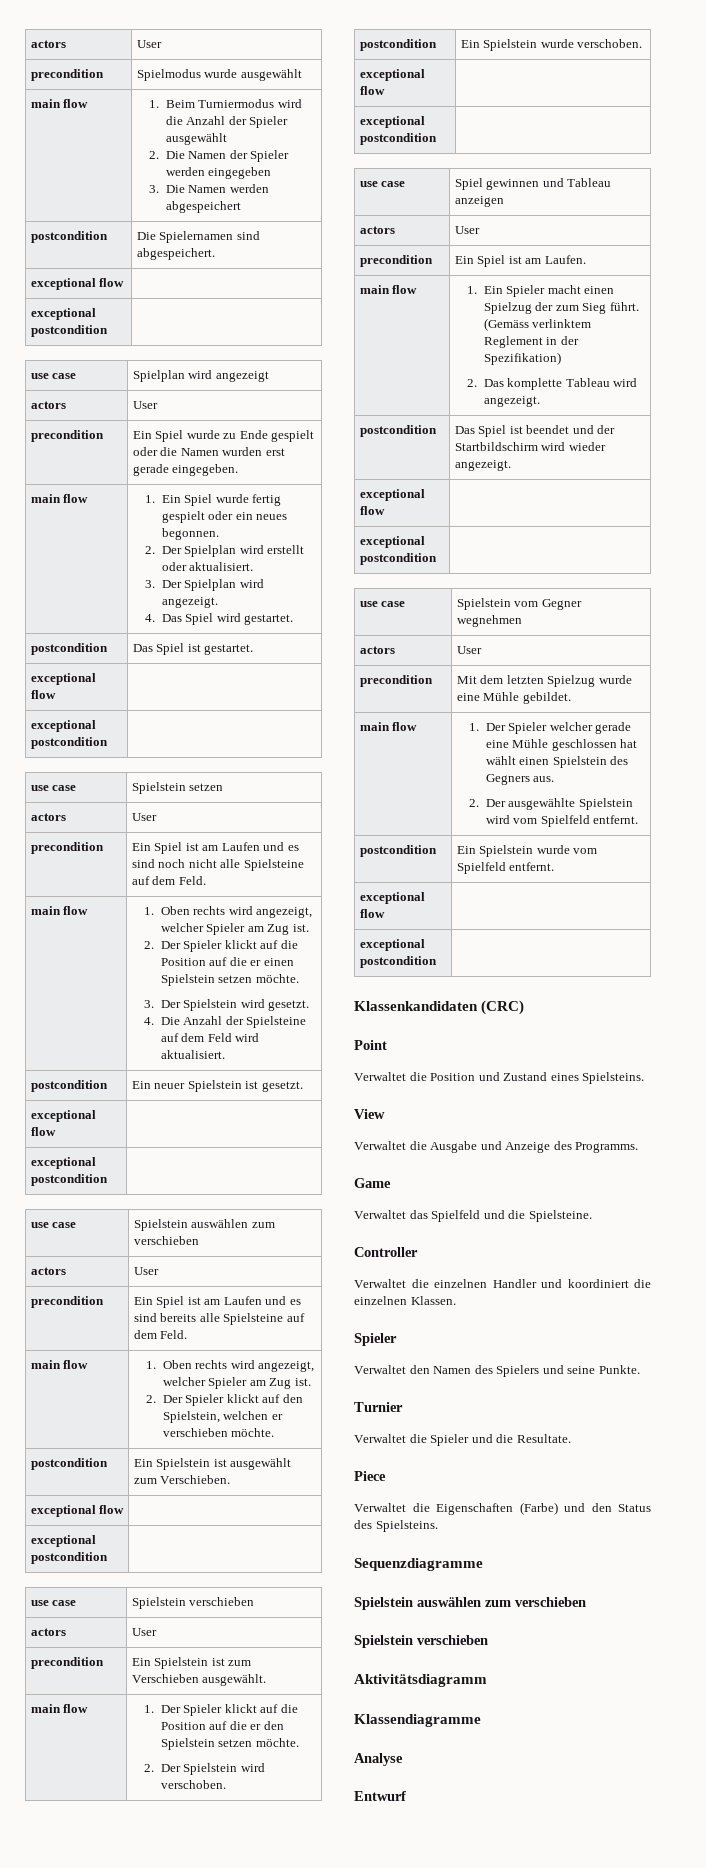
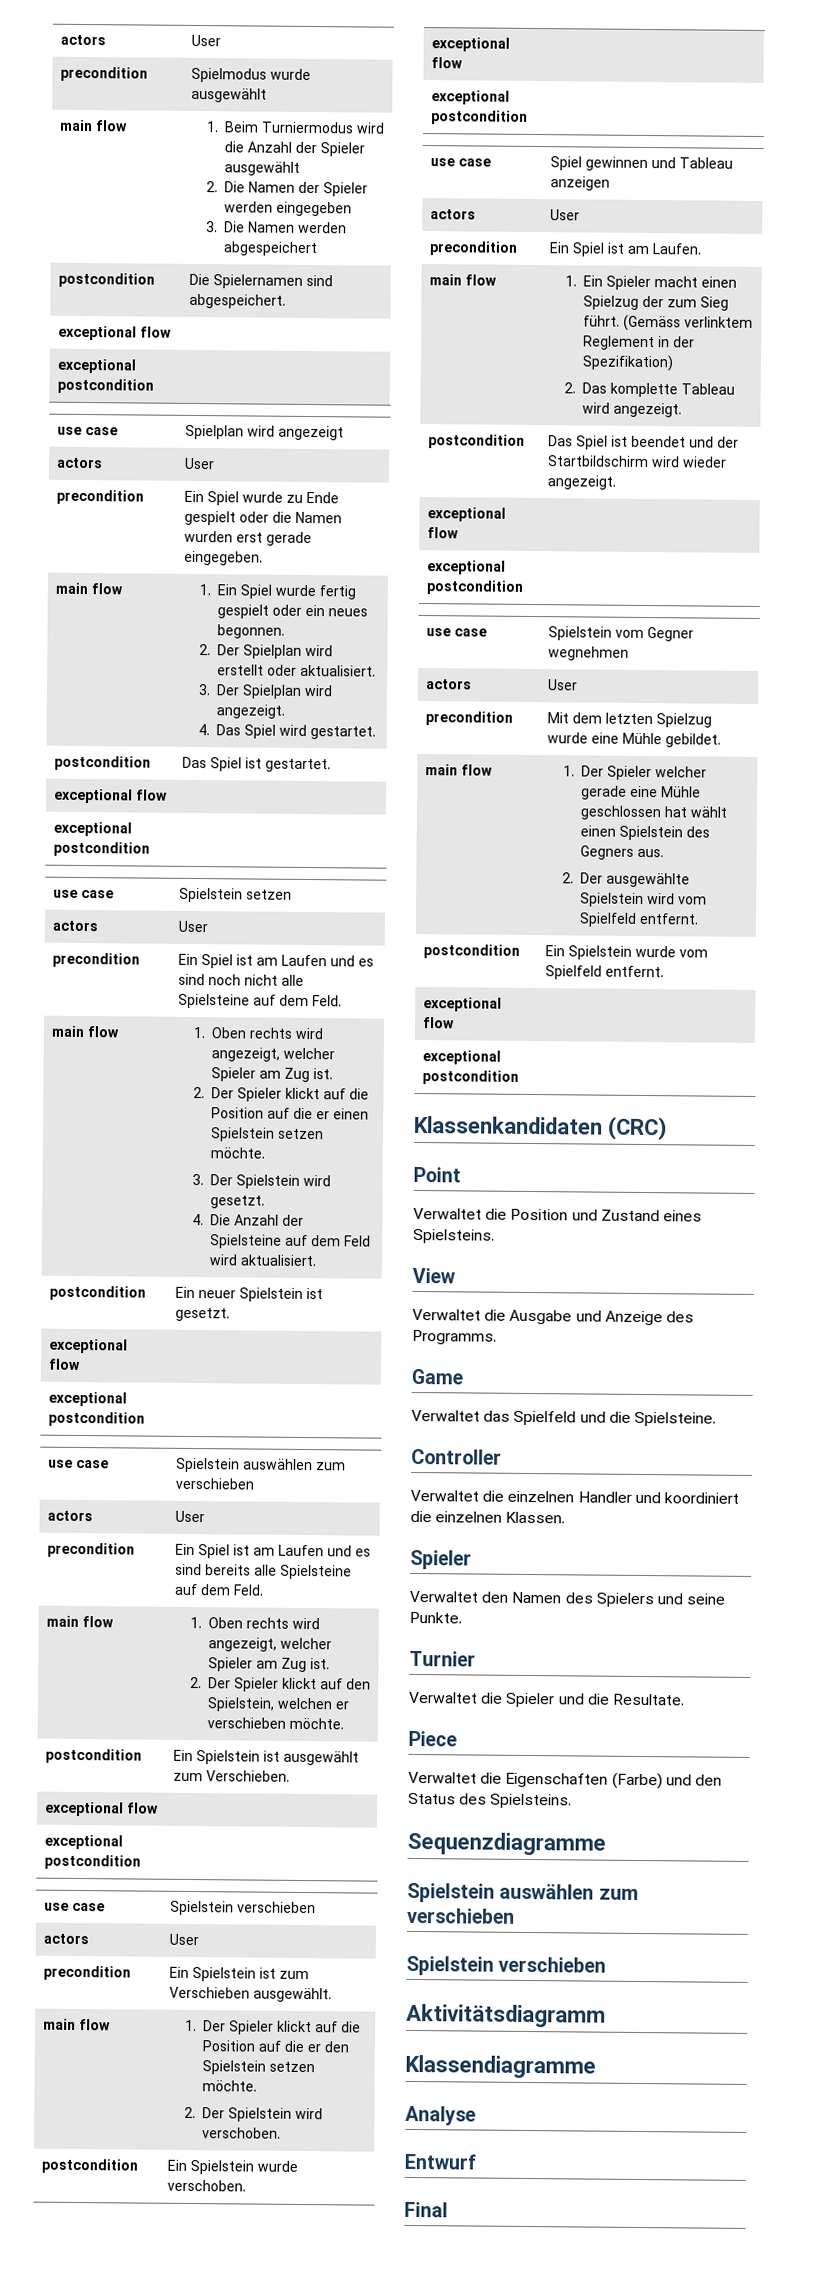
+ Final

